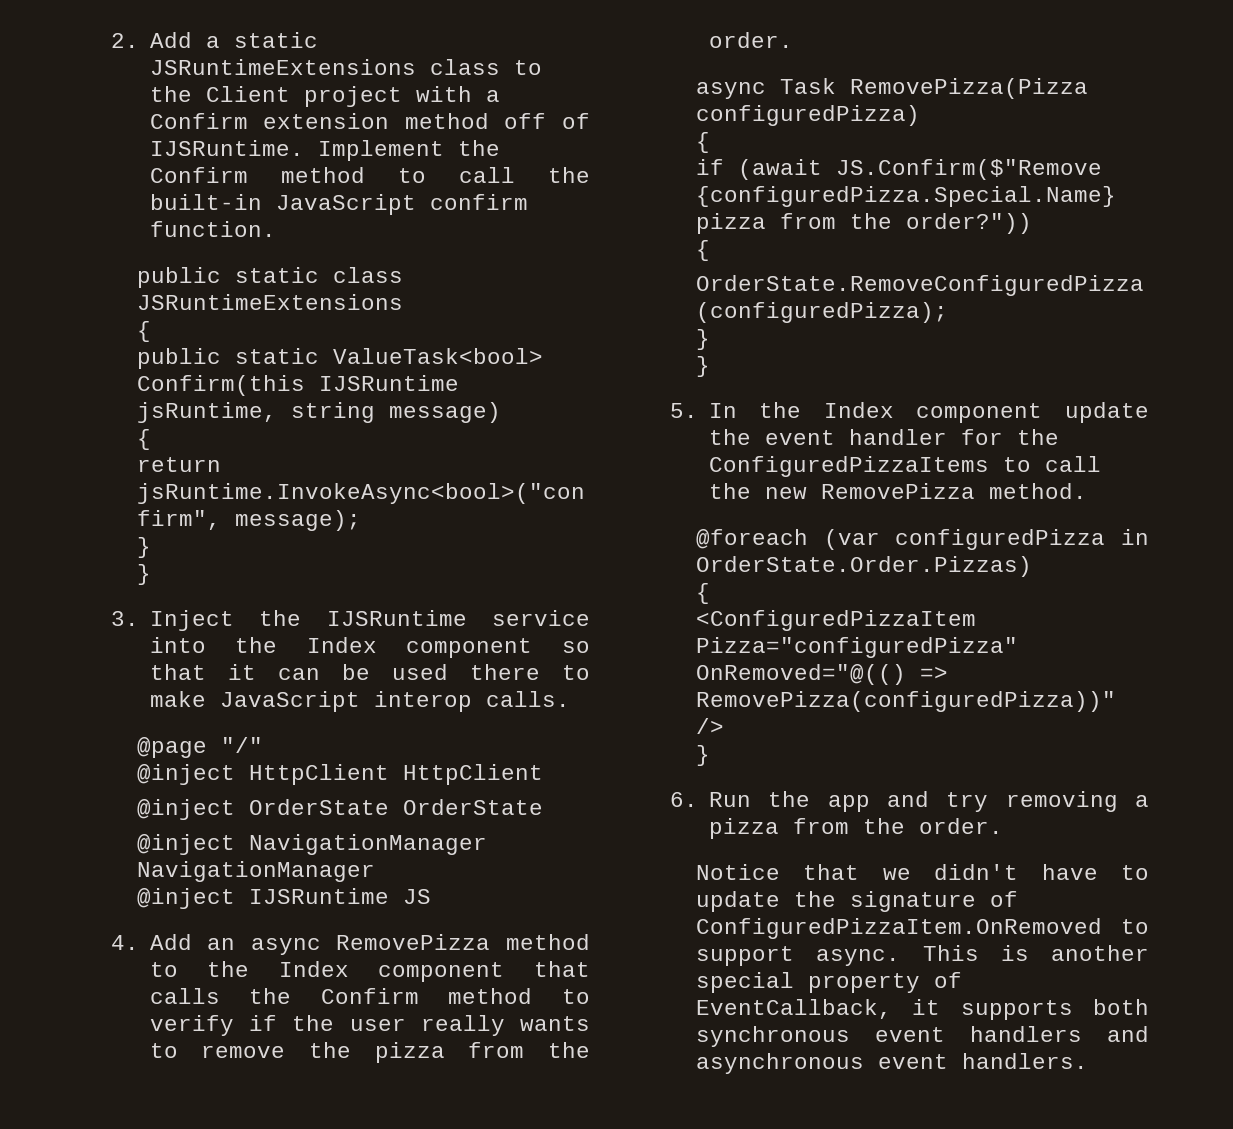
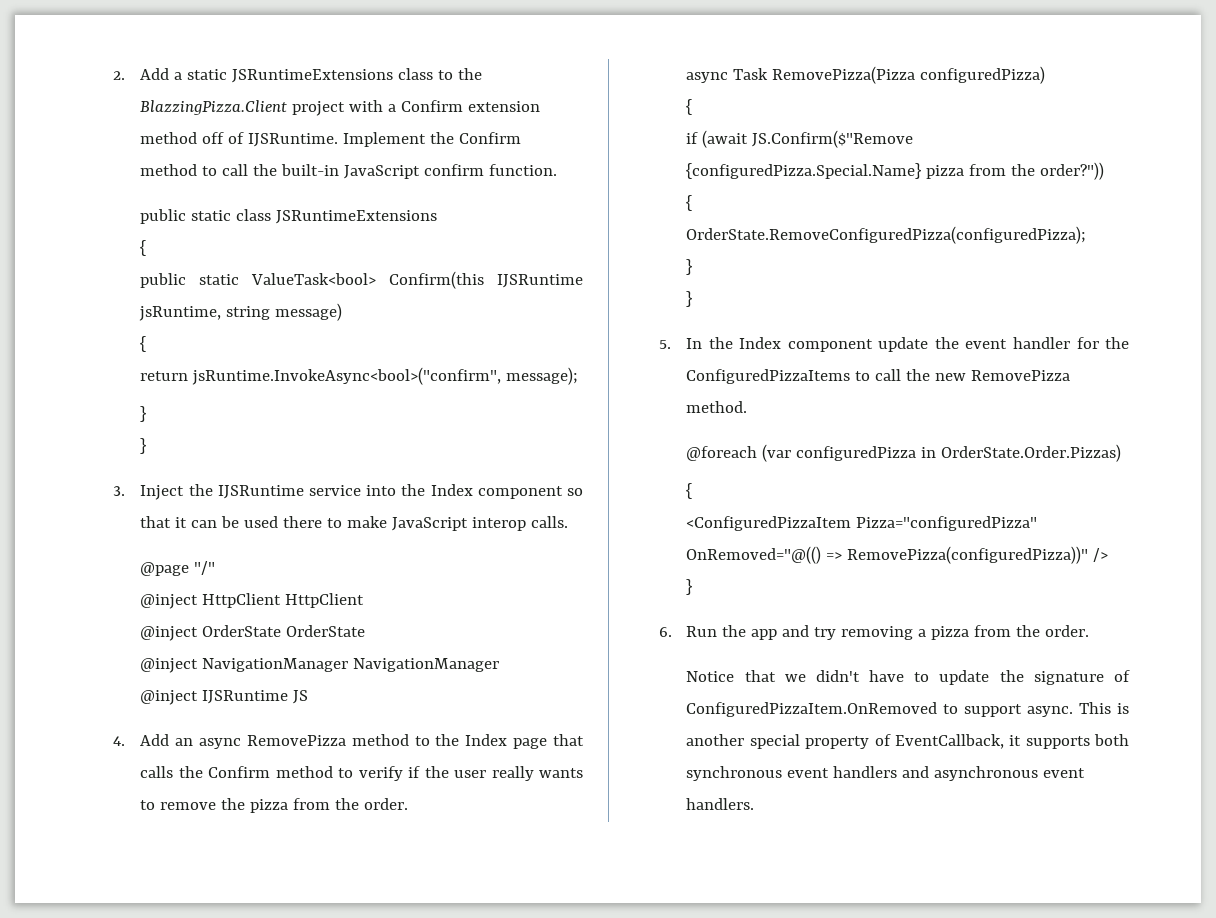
- 2. Add a static JSRuntimeExtensions class to the Client project with a Confirm extension method off of IJSRuntime.
+ 2. Add a static JSRuntimeExtensions class to the BlazzingPizza.Client project with a Confirm extension method off of IJSRuntime.
- 4. Add an async RemovePizza method to the Index component that calls the Confirm method to verify if the user really wants to remove the pizza from the order.
+ 4. Add an async RemovePizza method to the Index page that calls the Confirm method to verify if the user really wants to remove the pizza from the order.

